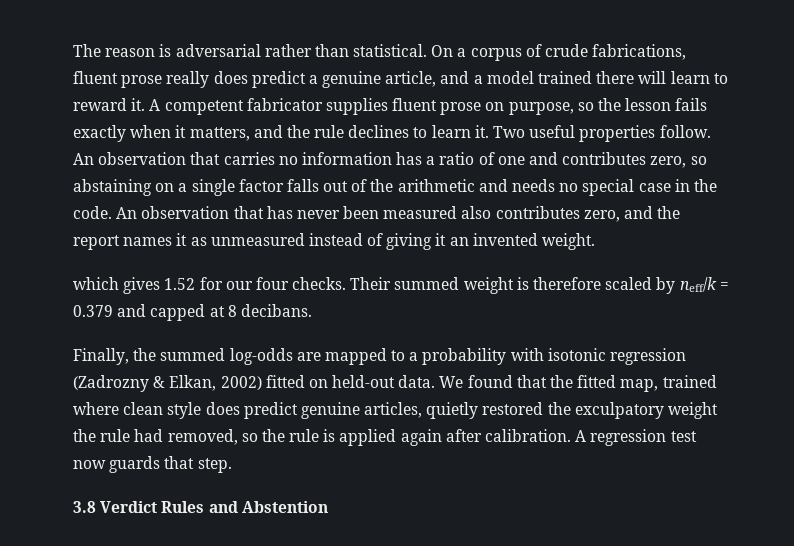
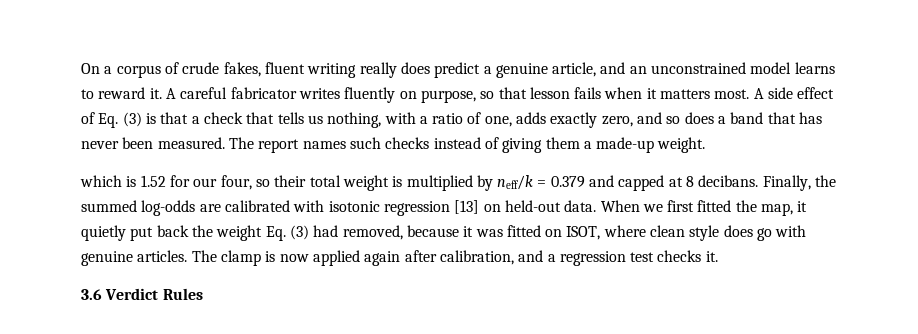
- The reason is adversarial rather than statistical. On a corpus of crude fabrications, fluent prose really does predict a genuine article, and a model trained there will learn to reward it. A competent fabricator supplies fluent prose on purpose, so the lesson fails exactly when it matters, and the rule declines to learn it. Two useful properties follow. An observation that carries no information has a ratio of one and contributes zero, so abstaining on a single factor falls out of the arithmetic and needs no special case in the code. An observation that has never been measured also contributes zero, and the report names it as unmeasured instead of giving it an invented weight.
+ On a corpus of crude fakes, fluent writing really does predict a genuine article, and an unconstrained model learns to reward it. A careful fabricator writes fluently on purpose, so that lesson fails when it matters most. A side effect of Eq. (3) is that a check that tells us nothing, with a ratio of one, adds exactly zero, and so does a band that has never been measured. The report names such checks instead of giving them a made-up weight.
- which gives 1.52 for our four checks. Their summed weight is therefore scaled by neff/k = 0.379 and capped at 8 decibans.
- Finally, the summed log-odds are mapped to a probability with isotonic regression (Zadrozny & Elkan, 2002) fitted on held-out data. We found that the fitted map, trained where clean style does predict genuine articles, quietly restored the exculpatory weight the rule had removed, so the rule is applied again after calibration. A regression test now guards that step.
- 3.8 Verdict Rules and Abstention
+ which is 1.52 for our four, so their total weight is multiplied by neff/k = 0.379 and capped at 8 decibans. Finally, the summed log-odds are calibrated with isotonic regression [13] on held-out data. When we first fitted the map, it quietly put back the weight Eq. (3) had removed, because it was fitted on ISOT, where clean style does go with genuine articles. The clamp is now applied again after calibration, and a regression test checks it.
+ 3.6 Verdict Rules

